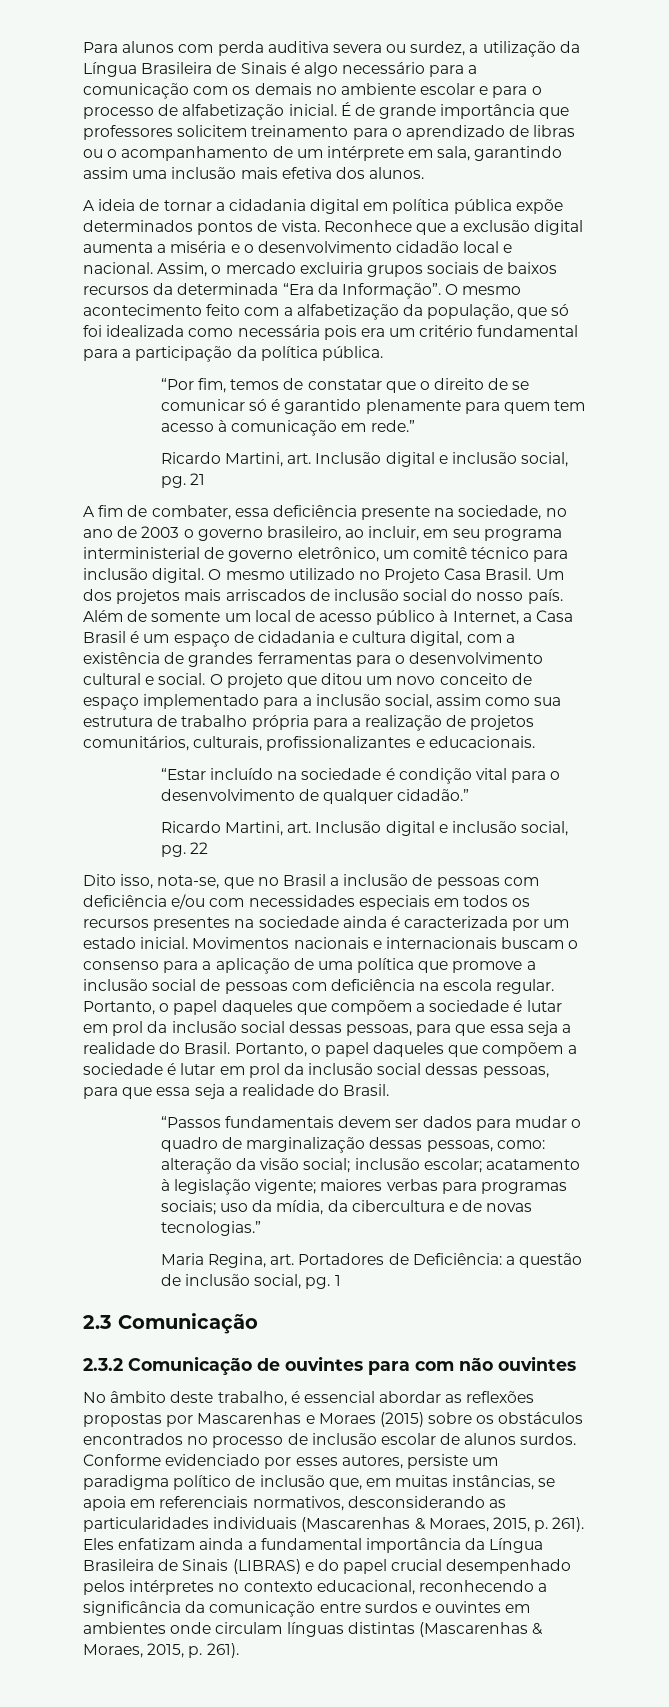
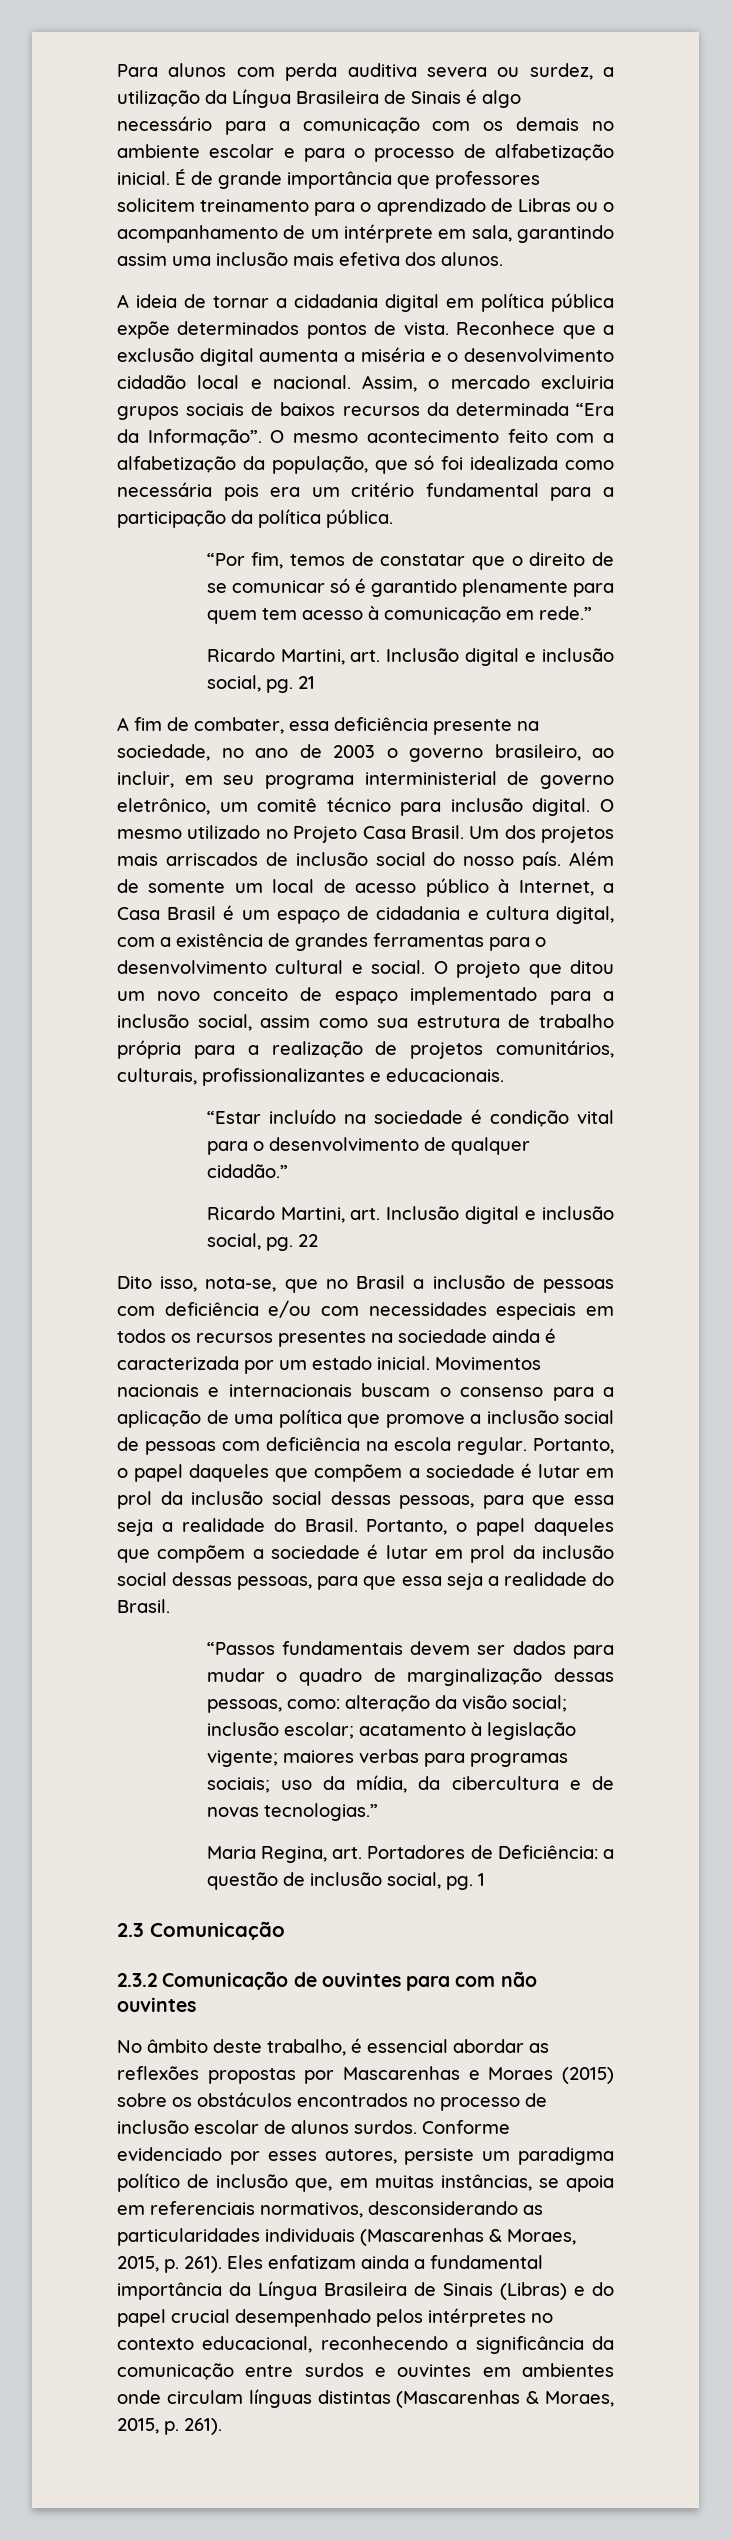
- É de grande importância que professores solicitem treinamento para o aprendizado de libras ou o acompanhamento de um intérprete em sala, garantindo assim uma inclusão mais efetiva dos alunos.
+ É de grande importância que professores solicitem treinamento para o aprendizado de Libras ou o acompanhamento de um intérprete em sala, garantindo assim uma inclusão mais efetiva dos alunos.
- Eles enfatizam ainda a fundamental importância da Língua Brasileira de Sinais (LIBRAS) e do papel crucial desempenhado pelos intérpretes no contexto educacional, reconhecendo a significância da comunicação entre surdos e ouvintes em ambientes onde circulam línguas distintas (Mascarenhas & Moraes, 2015, p. 261).
+ Eles enfatizam ainda a fundamental importância da Língua Brasileira de Sinais (Libras) e do papel crucial desempenhado pelos intérpretes no contexto educacional, reconhecendo a significância da comunicação entre surdos e ouvintes em ambientes onde circulam línguas distintas (Mascarenhas & Moraes, 2015, p. 261).

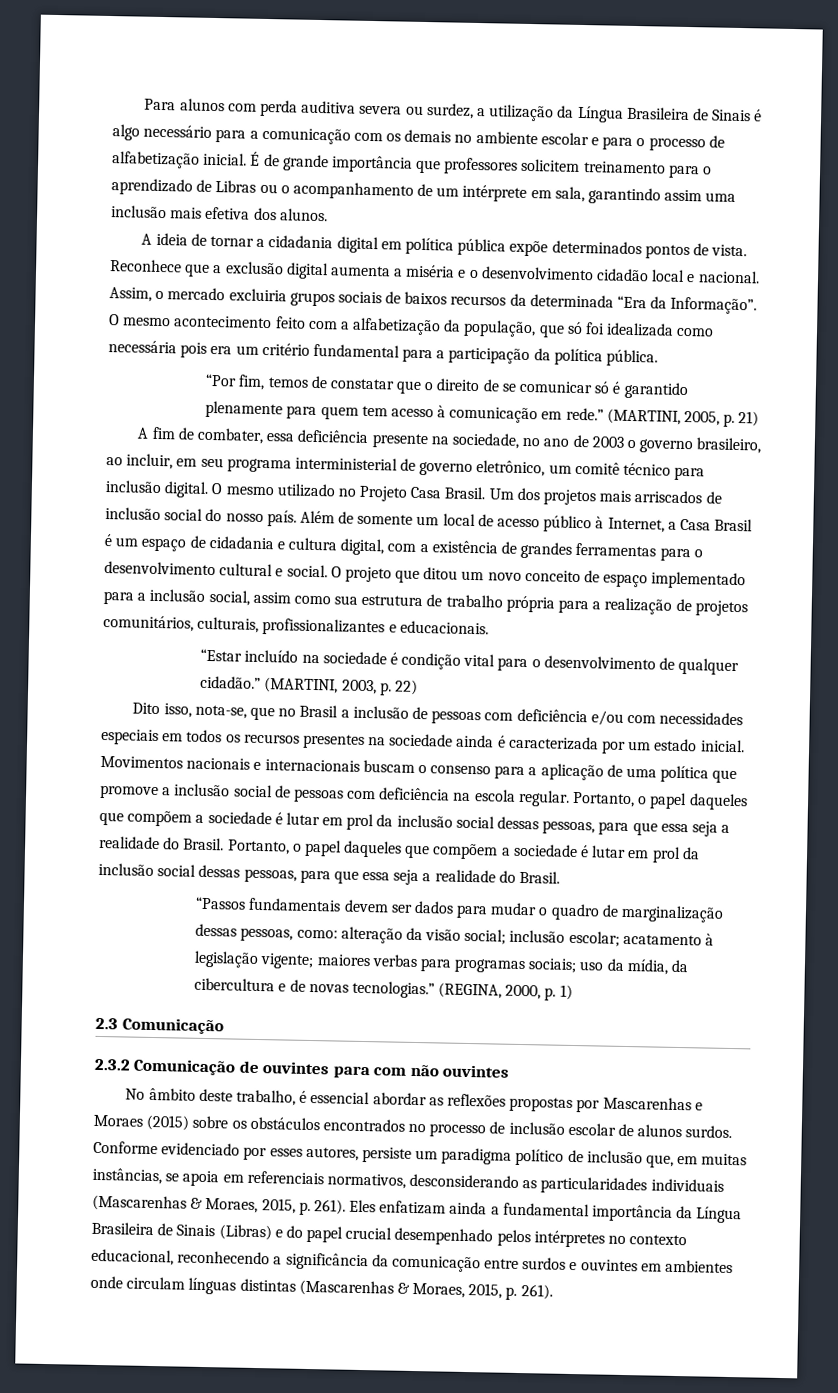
- “Por fim, temos de constatar que o direito de se comunicar só é garantido plenamente para quem tem acesso à comunicação em rede.”
- Ricardo Martini, art. Inclusão digital e inclusão social, pg. 21
+ “Por fim, temos de constatar que o direito de se comunicar só é garantido plenamente para quem tem acesso à comunicação em rede.” (MARTINI, 2005, p. 21)
- “Estar incluído na sociedade é condição vital para o desenvolvimento de qualquer cidadão.”
- Ricardo Martini, art. Inclusão digital e inclusão social, pg. 22
+ “Estar incluído na sociedade é condição vital para o desenvolvimento de qualquer cidadão.” (MARTINI, 2003, p. 22)
- “Passos fundamentais devem ser dados para mudar o quadro de marginalização dessas pessoas, como: alteração da visão social; inclusão escolar; acatamento à legislação vigente; maiores verbas para programas sociais; uso da mídia, da cibercultura e de novas tecnologias.”
- Maria Regina, art. Portadores de Deficiência: a questão de inclusão social, pg. 1
+ “Passos fundamentais devem ser dados para mudar o quadro de marginalização dessas pessoas, como: alteração da visão social; inclusão escolar; acatamento à legislação vigente; maiores verbas para programas sociais; uso da mídia, da cibercultura e de novas tecnologias.” (REGINA, 2000, p. 1)

